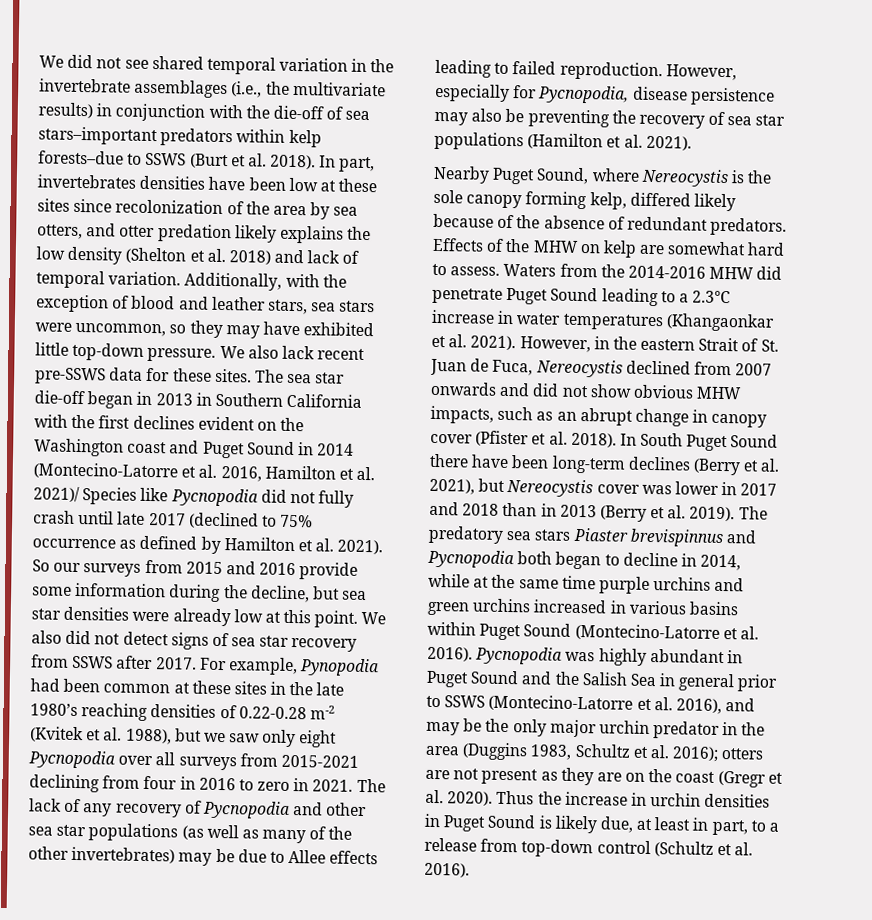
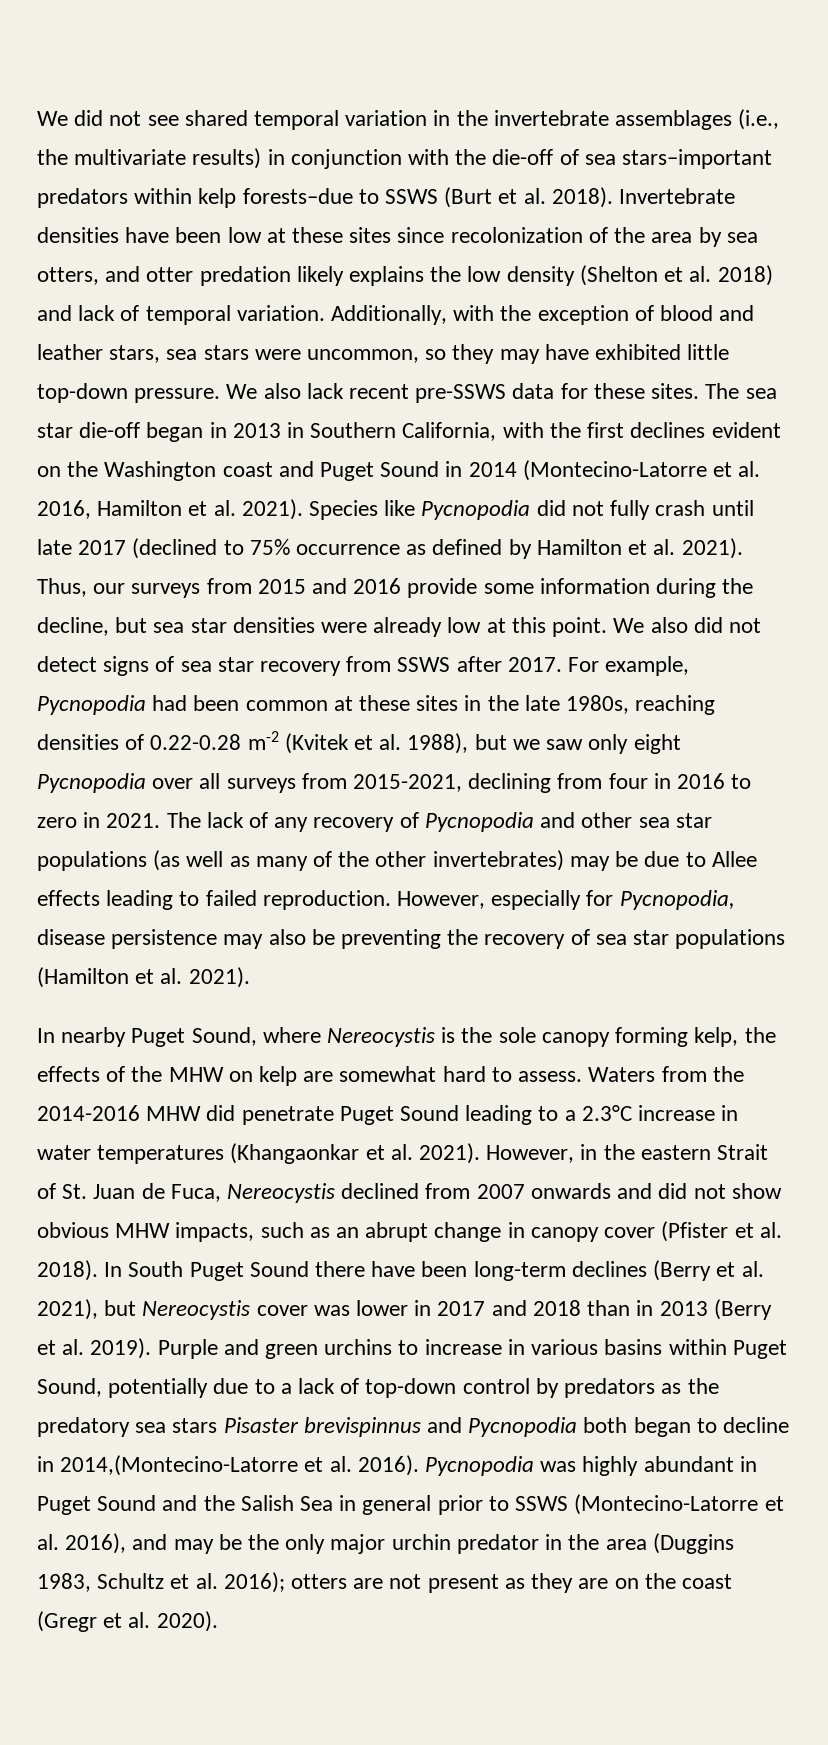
- In part, invertebrates densities have been low at these sites since recolonization of the area by sea otters, and otter predation likely explains the low density (Shelton et al. 2018) and lack of temporal variation.
+ Invertebrate densities have been low at these sites since recolonization of the area by sea otters, and otter predation likely explains the low density (Shelton et al. 2018) and lack of temporal variation.
- The sea star die-off began in 2013 in Southern California with the first declines evident on the Washington coast and Puget Sound in 2014 (Montecino-Latorre et al. 2016, Hamilton et al. 2021)/ Species like Pycnopodia did not fully crash until late 2017 (declined to 75% occurrence as defined by Hamilton et al. 2021).
+ The sea star die-off began in 2013 in Southern California, with the first declines evident on the Washington coast and Puget Sound in 2014 (Montecino-Latorre et al. 2016, Hamilton et al. 2021). Species like Pycnopodia did not fully crash until late 2017 (declined to 75% occurrence as defined by Hamilton et al. 2021).
- So our surveys from 2015 and 2016 provide some information during the decline, but sea star densities were already low at this point.
+ Thus, our surveys from 2015 and 2016 provide some information during the decline, but sea star densities were already low at this point.
- For example, Pynopodia had been common at these sites in the late 1980’s reaching densities of 0.22-0.28 m-2 (Kvitek et al. 1988), but we saw only eight Pycnopodia over all surveys from 2015-2021 declining from four in 2016 to zero in 2021.
+ For example, Pycnopodia had been common at these sites in the late 1980s, reaching densities of 0.22-0.28 m-2 (Kvitek et al. 1988), but we saw only eight Pycnopodia over all surveys from 2015-2021, declining from four in 2016 to zero in 2021.
- Nearby Puget Sound, where Nereocystis is the sole canopy forming kelp, differed likely because of the absence of redundant predators. Effects of the MHW on kelp are somewhat hard to assess.
+ In nearby Puget Sound, where Nereocystis is the sole canopy forming kelp, the effects of the MHW on kelp are somewhat hard to assess.
- The predatory sea stars Piaster brevispinnus and Pycnopodia both began to decline in 2014, while at the same time purple urchins and green urchins increased in various basins within Puget Sound (Montecino-Latorre et al. 2016).
+ Purple and green urchins to increase in various basins within Puget Sound, potentially due to a lack of top-down control by predators as the predatory sea stars Pisaster brevispinnus and Pycnopodia both began to decline in 2014,(Montecino-Latorre et al. 2016).
- Thus the increase in urchin densities in Puget Sound is likely due, at least in part, to a release from top-down control (Schultz et al. 2016).

